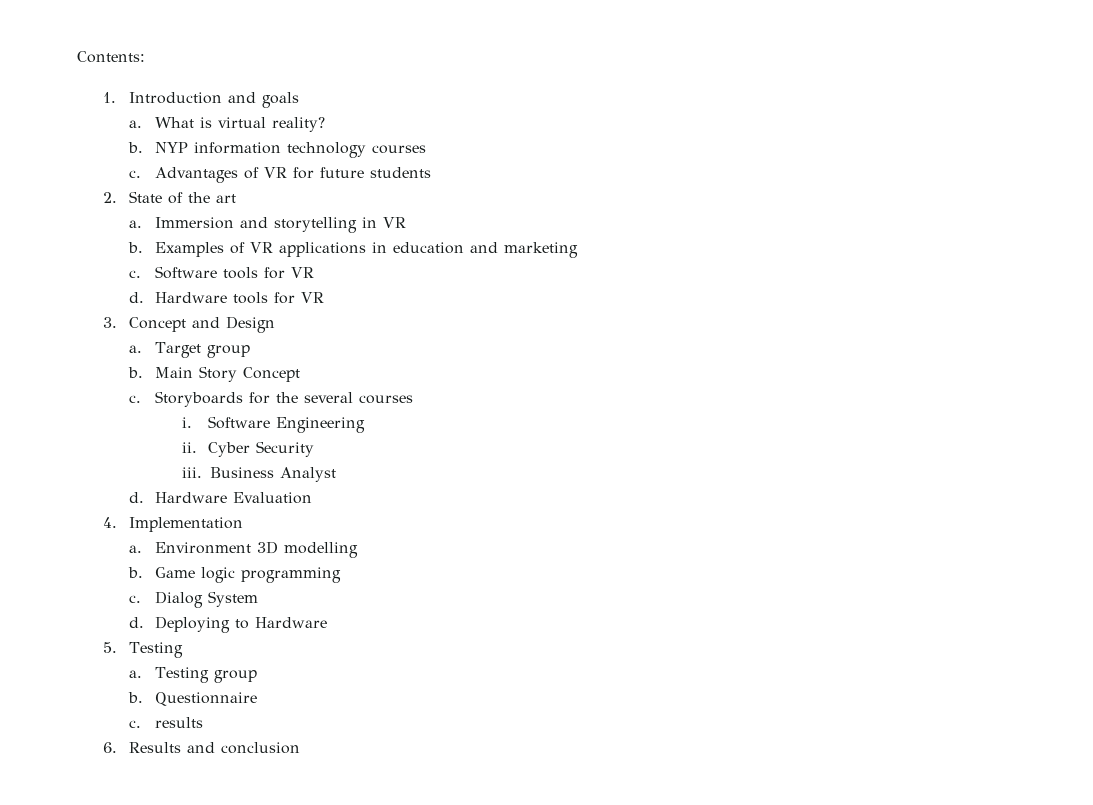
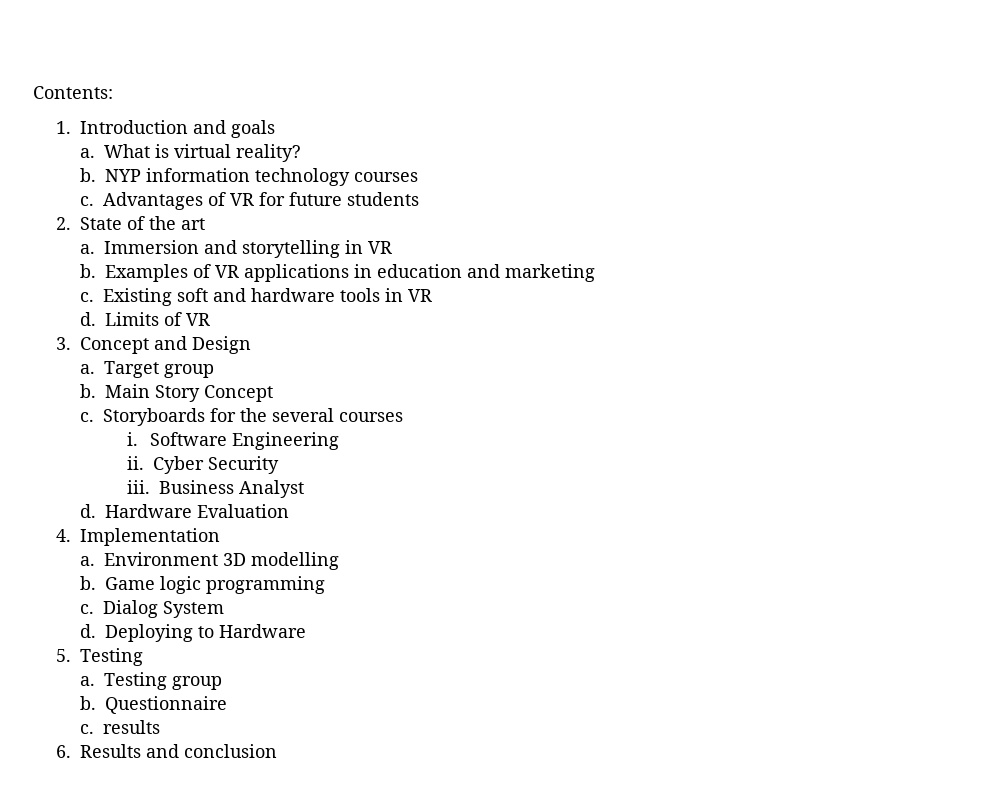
- Software tools for VR
+ Existing soft and hardware tools in VR
- Hardware tools for VR
+ Limits of VR

